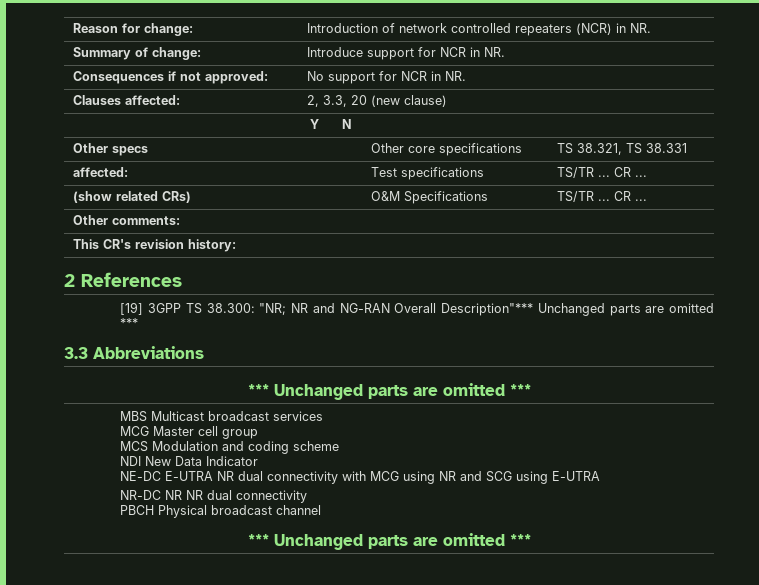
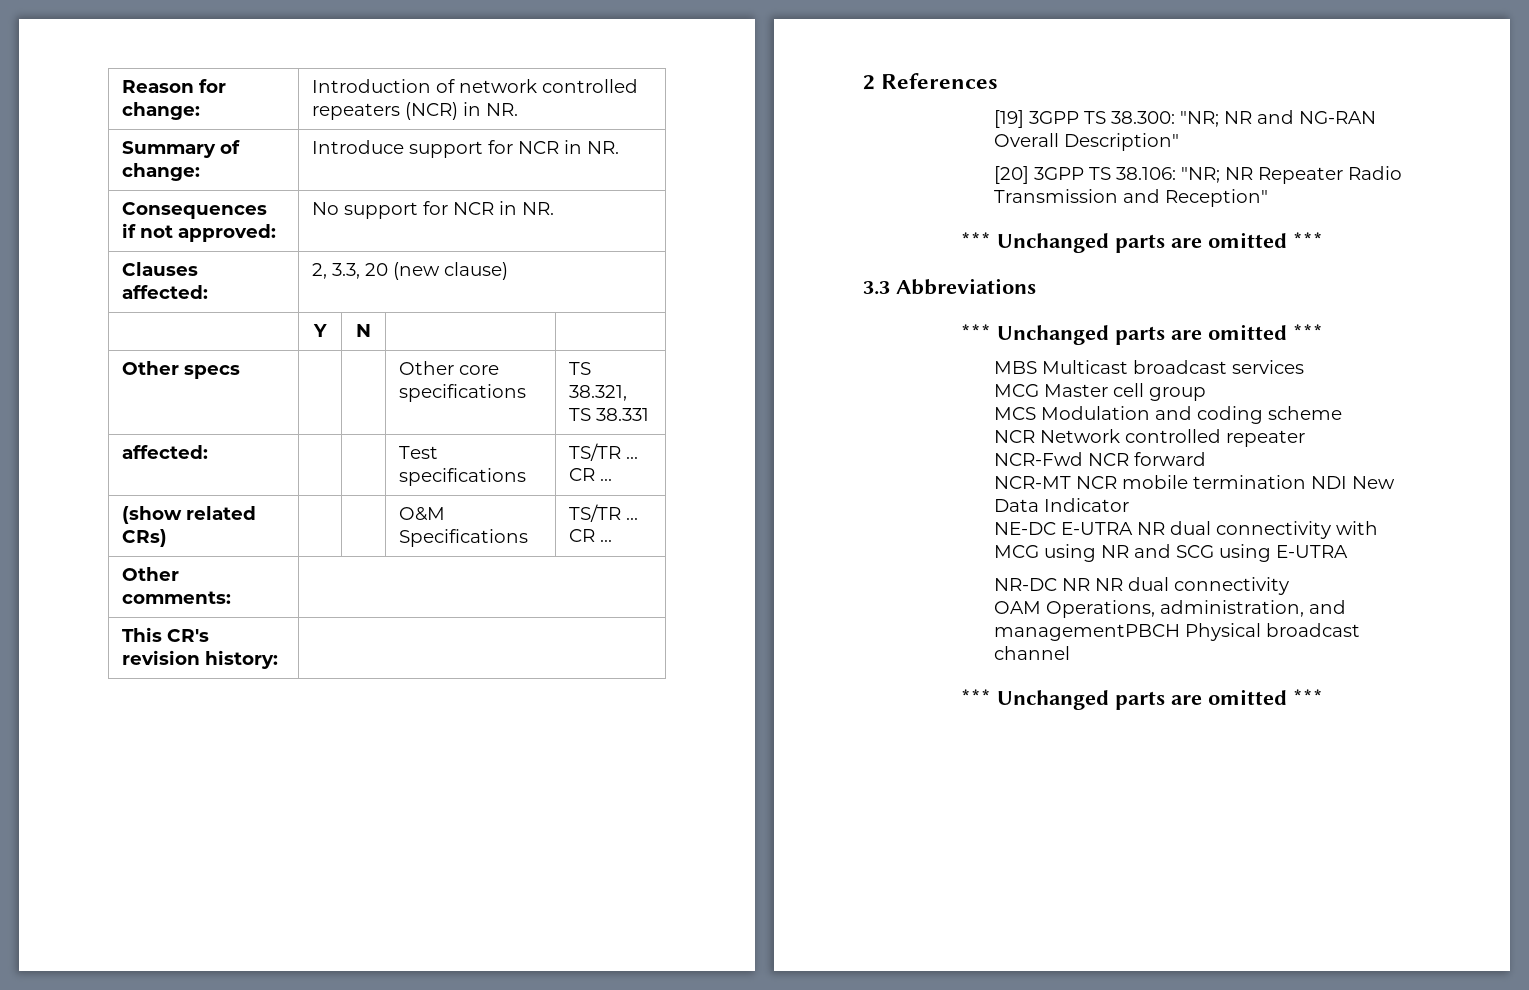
- [19] 3GPP TS 38.300: "NR; NR and NG-RAN Overall Description"*** Unchanged parts are omitted ***
+ [19] 3GPP TS 38.300: "NR; NR and NG-RAN Overall Description"
+ [20] 3GPP TS 38.106: "NR; NR Repeater Radio Transmission and Reception"
+ *** Unchanged parts are omitted ***
- NDI New Data Indicator
+ NCR Network controlled repeater
+ NCR-Fwd NCR forward
+ NCR-MT NCR mobile termination NDI New Data Indicator
- PBCH Physical broadcast channel
+ OAM Operations, administration, and managementPBCH Physical broadcast channel

